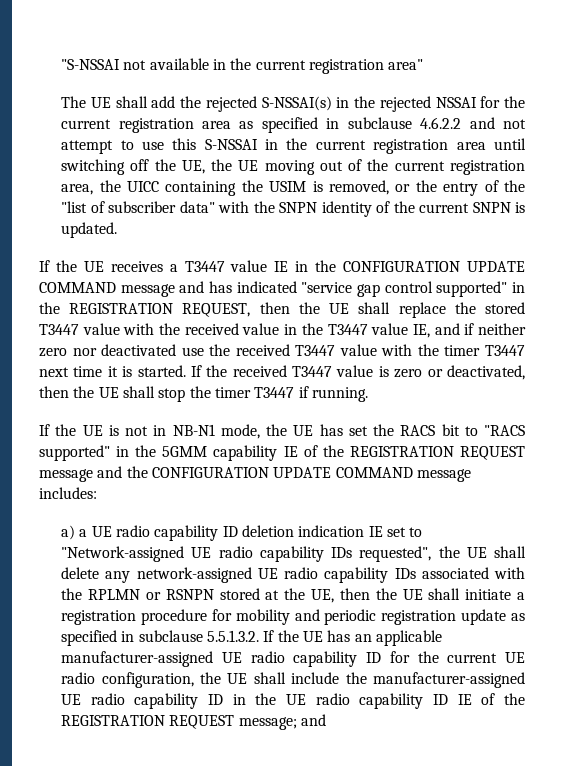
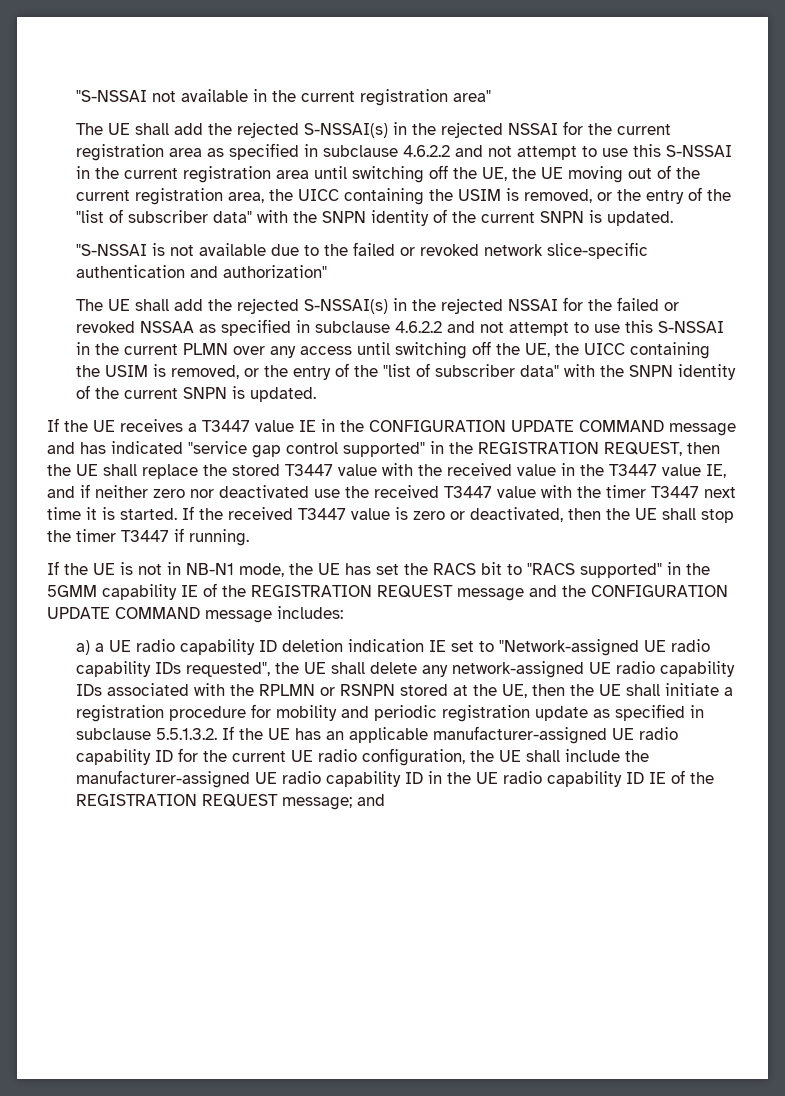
+ "S-NSSAI is not available due to the failed or revoked network slice-specific authentication and authorization"
+ The UE shall add the rejected S-NSSAI(s) in the rejected NSSAI for the failed or revoked NSSAA as specified in subclause 4.6.2.2 and not attempt to use this S-NSSAI in the current PLMN over any access until switching off the UE, the UICC containing the USIM is removed, or the entry of the "list of subscriber data" with the SNPN identity of the current SNPN is updated.

